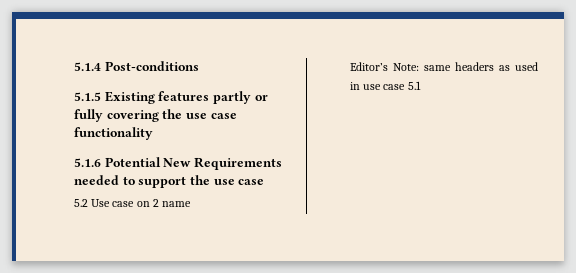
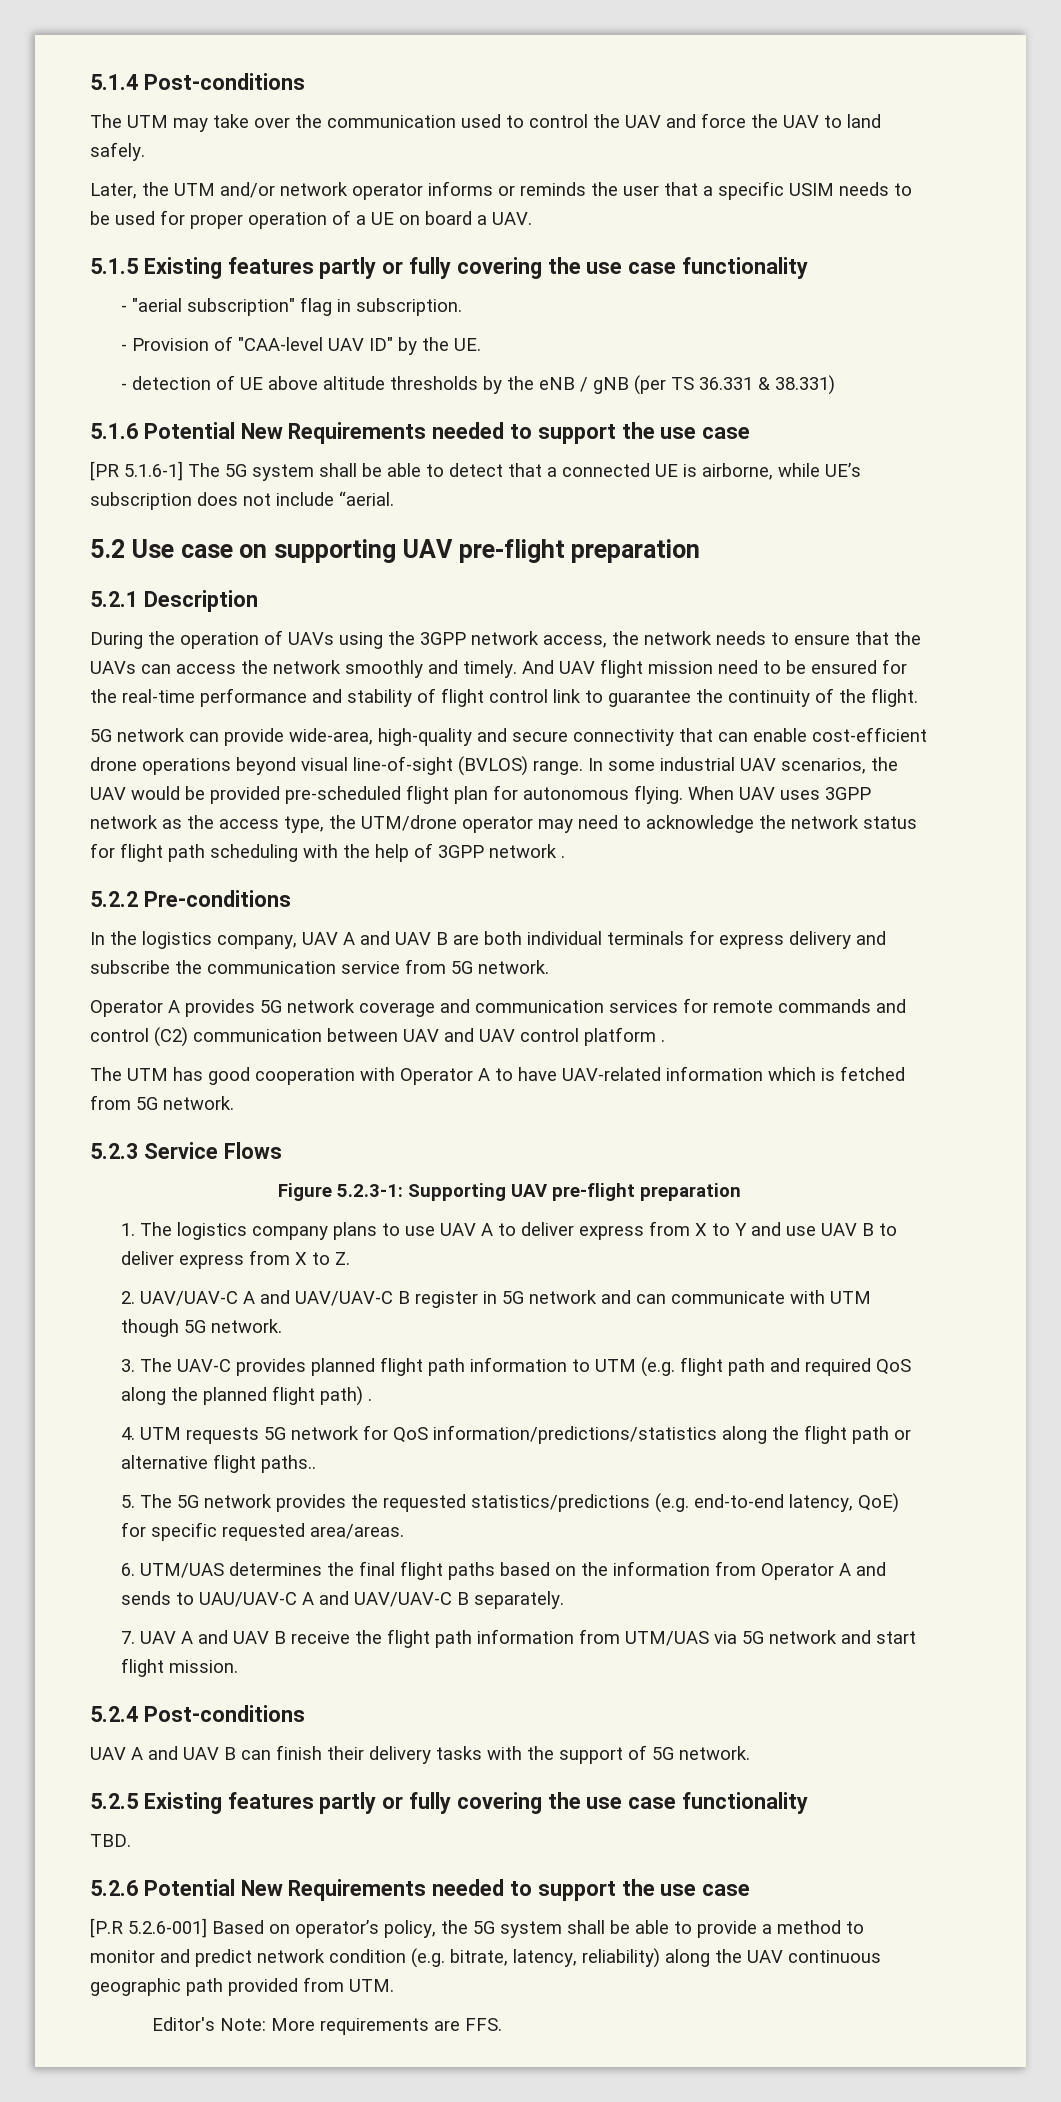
+ The UTM may take over the communication used to control the UAV and force the UAV to land safely.
+ Later, the UTM and/or network operator informs or reminds the user that a specific USIM needs to be used for proper operation of a UE on board a UAV.
+ - "aerial subscription" flag in subscription.
+ - Provision of "CAA-level UAV ID" by the UE.
+ - detection of UE above altitude thresholds by the eNB / gNB (per TS 36.331 & 38.331)
- 5.2 Use case on 2 name
- Editor’s Note: same headers as used in use case 5.1
+ [PR 5.1.6-1] The 5G system shall be able to detect that a connected UE is airborne, while UE’s subscription does not include “aerial.
+ 5.2 Use case on supporting UAV pre-flight preparation
+ 5.2.1 Description
+ During the operation of UAVs using the 3GPP network access, the network needs to ensure that the UAVs can access the network smoothly and timely. And UAV flight mission need to be ensured for the real-time performance and stability of flight control link to guarantee the continuity of the flight.
+ 5G network can provide wide-area, high-quality and secure connectivity that can enable cost-efficient drone operations beyond visual line-of-sight (BVLOS) range. In some industrial UAV scenarios, the UAV would be provided pre-scheduled flight plan for autonomous flying. When UAV uses 3GPP network as the access type, the UTM/drone operator may need to acknowledge the network status for flight path scheduling with the help of 3GPP network .
+ 5.2.2 Pre-conditions
+ In the logistics company, UAV A and UAV B are both individual terminals for express delivery and subscribe the communication service from 5G network.
+ Operator A provides 5G network coverage and communication services for remote commands and control (C2) communication between UAV and UAV control platform .
+ The UTM has good cooperation with Operator A to have UAV-related information which is fetched from 5G network.
+ 5.2.3 Service Flows
+ Figure 5.2.3-1: Supporting UAV pre-flight preparation
+ 1. The logistics company plans to use UAV A to deliver express from X to Y and use UAV B to deliver express from X to Z.
+ 2. UAV/UAV-C A and UAV/UAV-C B register in 5G network and can communicate with UTM though 5G network.
+ 3. The UAV-C provides planned flight path information to UTM (e.g. flight path and required QoS along the planned flight path) .
+ 4. UTM requests 5G network for QoS information/predictions/statistics along the flight path or alternative flight paths..
+ 5. The 5G network provides the requested statistics/predictions (e.g. end-to-end latency, QoE) for specific requested area/areas.
+ 6. UTM/UAS determines the final flight paths based on the information from Operator A and sends to UAU/UAV-C A and UAV/UAV-C B separately.
+ 7. UAV A and UAV B receive the flight path information from UTM/UAS via 5G network and start flight mission.
+ 5.2.4 Post-conditions
+ UAV A and UAV B can finish their delivery tasks with the support of 5G network.
+ 5.2.5 Existing features partly or fully covering the use case functionality
+ TBD.
+ 5.2.6 Potential New Requirements needed to support the use case
+ [P.R 5.2.6-001] Based on operator’s policy, the 5G system shall be able to provide a method to monitor and predict network condition (e.g. bitrate, latency, reliability) along the UAV continuous geographic path provided from UTM.
+ Editor's Note: More requirements are FFS.

